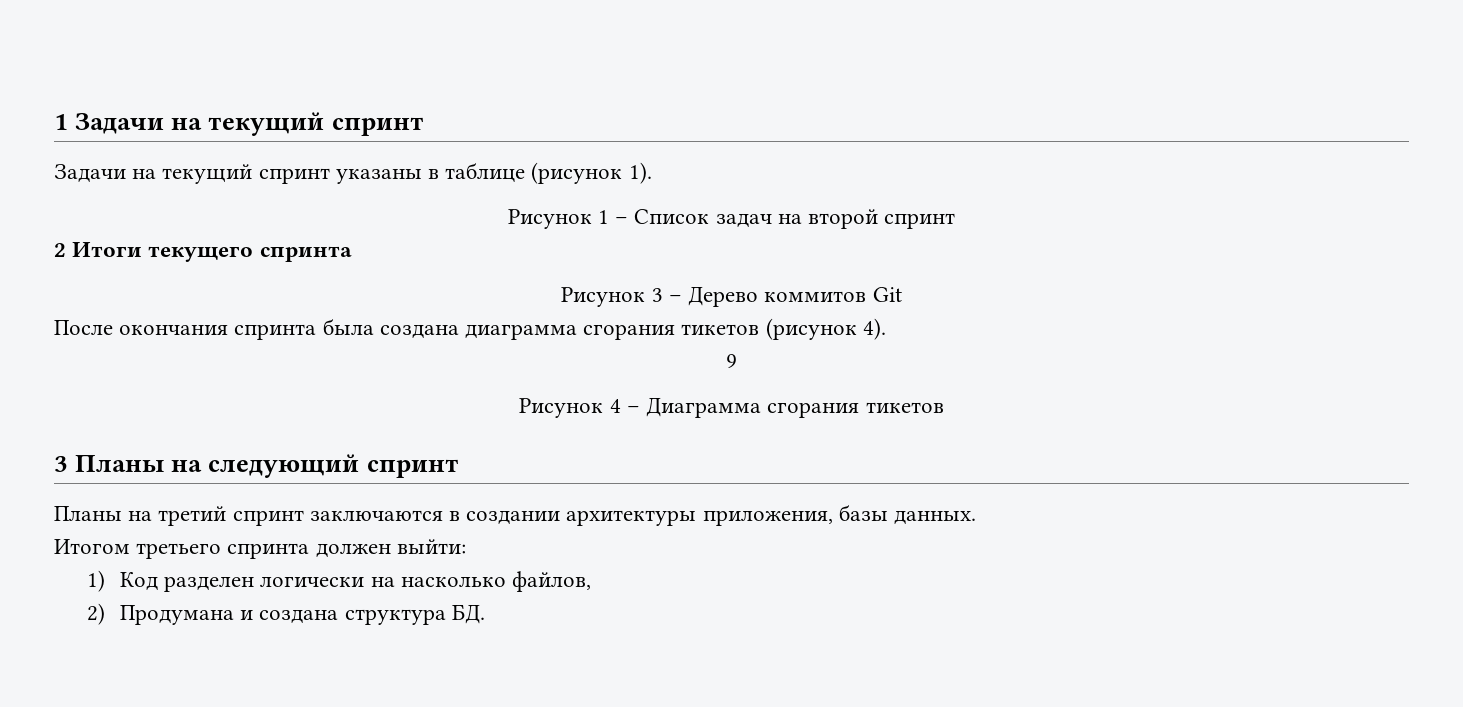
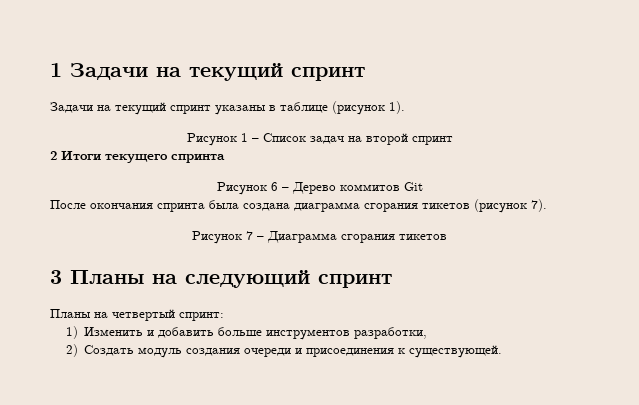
- Рисунок 3 – Дерево коммитов Git
+ Рисунок 6 – Дерево коммитов Git
- После окончания спринта была создана диаграмма сгорания тикетов (рисунок 4).
- 9
- Рисунок 4 – Диаграмма сгорания тикетов
+ После окончания спринта была создана диаграмма сгорания тикетов (рисунок 7).
+ Рисунок 7 – Диаграмма сгорания тикетов
- Планы на третий спринт заключаются в создании архитектуры приложения, базы данных.
- Итогом третьего спринта должен выйти:
- 1) Код разделен логически на насколько файлов,
- 2) Продумана и создана структура БД.
+ Планы на четвертый спринт:
+ 1) Изменить и добавить больше инструментов разработки,
+ 2) Создать модуль создания очереди и присоединения к существующей.

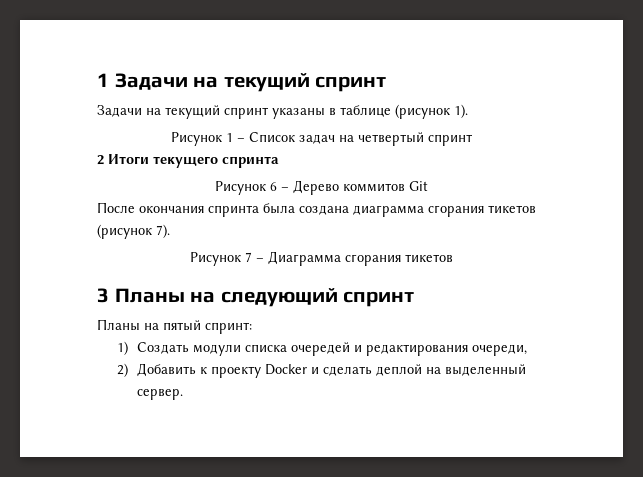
- Рисунок 1 – Список задач на второй спринт
+ Рисунок 1 – Список задач на четвертый спринт
- Планы на четвертый спринт:
+ Планы на пятый спринт:
- 1) Изменить и добавить больше инструментов разработки,
- 2) Создать модуль создания очереди и присоединения к существующей.
+ 1) Создать модули списка очередей и редактирования очереди,
+ 2) Добавить к проекту Docker и сделать деплой на выделенный сервер.

